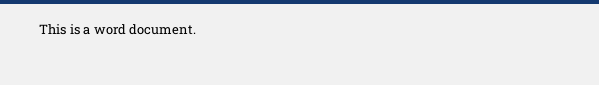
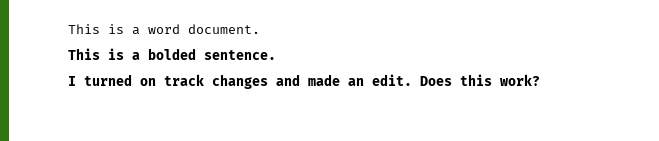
+ This is a bolded sentence.
+ I turned on track changes and made an edit. Does this work?

